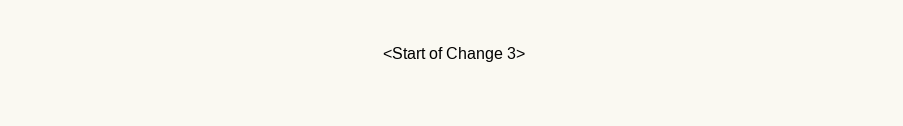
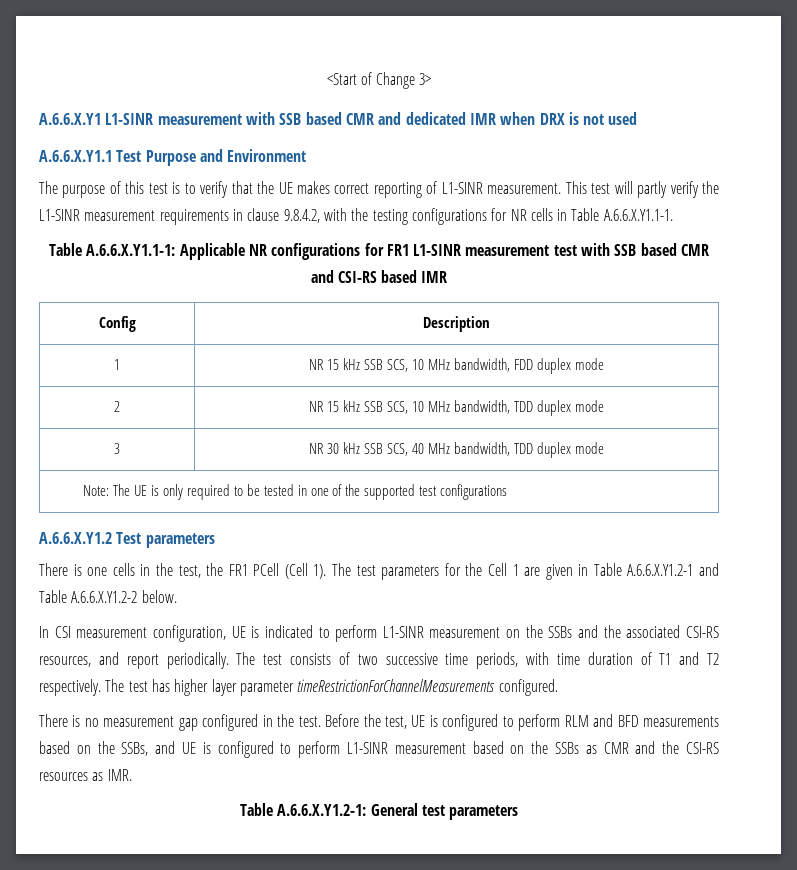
+ A.6.6.X.Y1 L1-SINR measurement with SSB based CMR and dedicated IMR when DRX is not used
+ A.6.6.X.Y1.1 Test Purpose and Environment
+ The purpose of this test is to verify that the UE makes correct reporting of L1-SINR measurement. This test will partly verify the L1-SINR measurement requirements in clause 9.8.4.2, with the testing configurations for NR cells in Table A.6.6.X.Y1.1-1.
+ Table A.6.6.X.Y1.1-1: Applicable NR configurations for FR1 L1-SINR measurement test with SSB based CMR and CSI-RS based IMR
+ Config | Description
+ 1 | NR 15 kHz SSB SCS, 10 MHz bandwidth, FDD duplex mode
+ 2 | NR 15 kHz SSB SCS, 10 MHz bandwidth, TDD duplex mode
+ 3 | NR 30 kHz SSB SCS, 40 MHz bandwidth, TDD duplex mode
+ Note: The UE is only required to be tested in one of the supported test configurations
+ A.6.6.X.Y1.2 Test parameters
+ There is one cells in the test, the FR1 PCell (Cell 1). The test parameters for the Cell 1 are given in Table A.6.6.X.Y1.2-1 and Table A.6.6.X.Y1.2-2 below.
+ In CSI measurement configuration, UE is indicated to perform L1-SINR measurement on the SSBs and the associated CSI-RS resources, and report periodically. The test consists of two successive time periods, with time duration of T1 and T2 respectively. The test has higher layer parameter timeRestrictionForChannelMeasurements configured.
+ There is no measurement gap configured in the test. Before the test, UE is configured to perform RLM and BFD measurements based on the SSBs, and UE is configured to perform L1-SINR measurement based on the SSBs as CMR and the CSI-RS resources as IMR.
+ Table A.6.6.X.Y1.2-1: General test parameters

